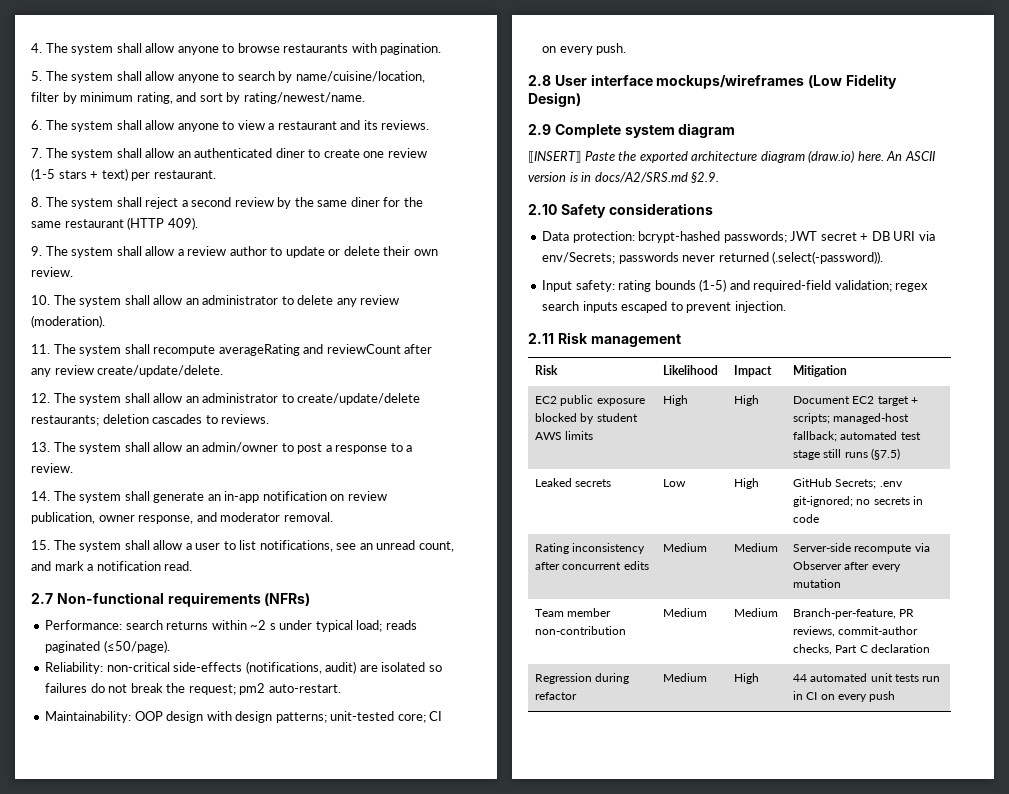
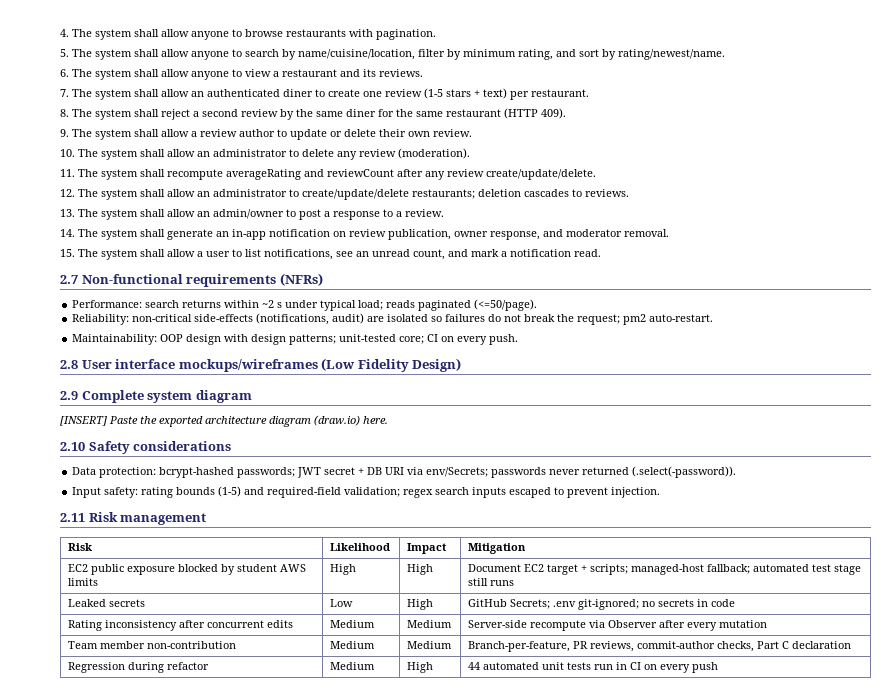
- Performance: search returns within ~2 s under typical load; reads paginated (≤50/page).
+ Performance: search returns within ~2 s under typical load; reads paginated (<=50/page).
- ⟦INSERT⟧ Paste the exported architecture diagram (draw.io) here. An ASCII version is in docs/A2/SRS.md §2.9.
+ [INSERT] Paste the exported architecture diagram (draw.io) here.
- EC2 public exposure blocked by student AWS limits | High | High | Document EC2 target + scripts; managed-host fallback; automated test stage still runs (§7.5)
+ EC2 public exposure blocked by student AWS limits | High | High | Document EC2 target + scripts; managed-host fallback; automated test stage still runs

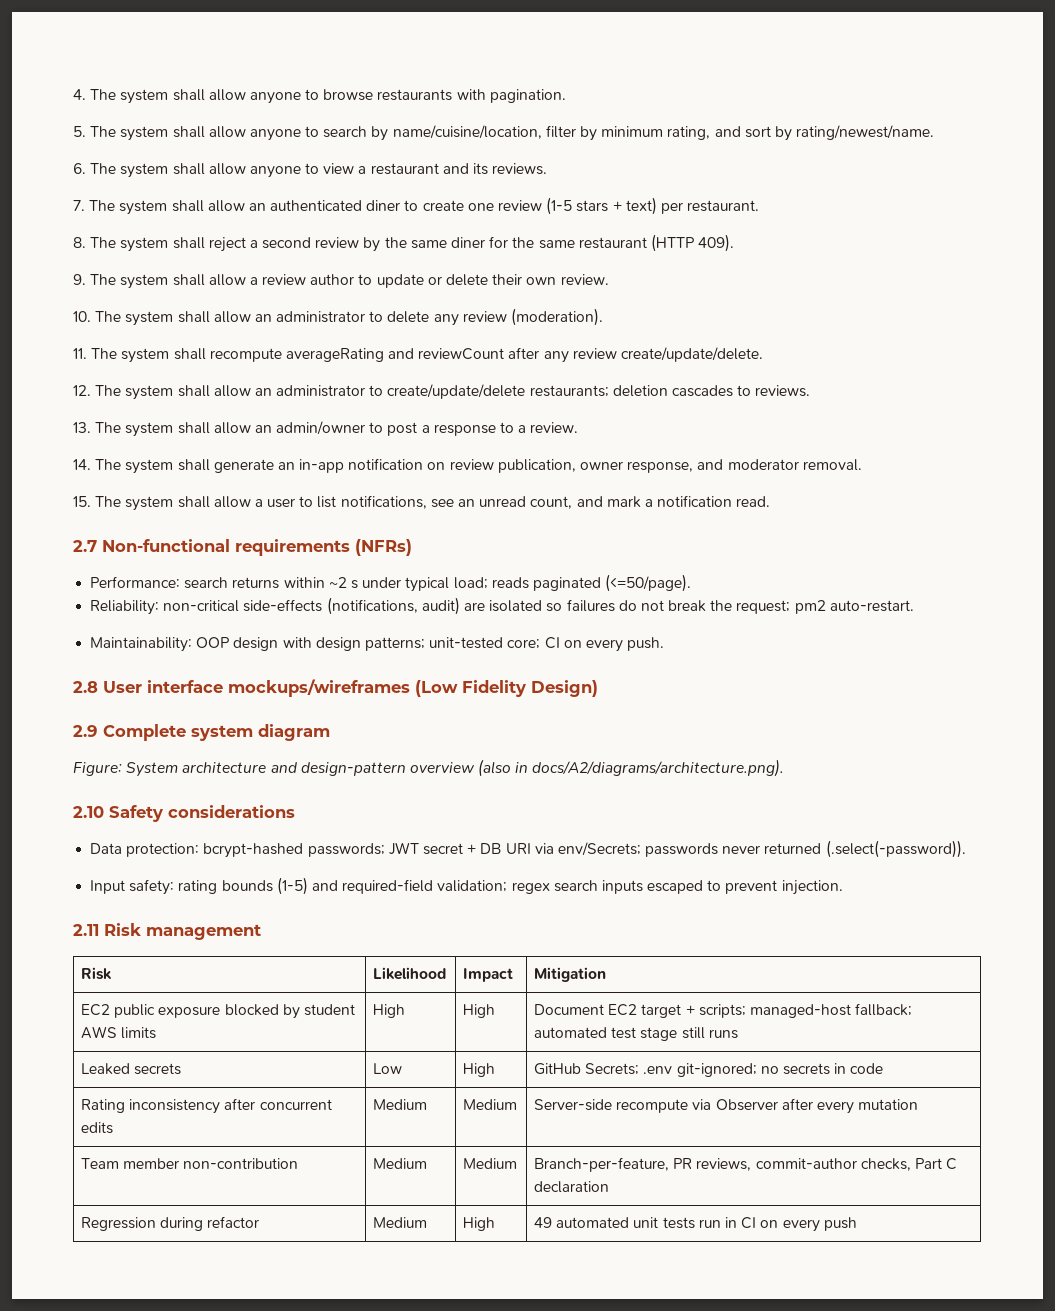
- [INSERT] Paste the exported architecture diagram (draw.io) here.
+ Figure: System architecture and design-pattern overview (also in docs/A2/diagrams/architecture.png).
- Regression during refactor | Medium | High | 44 automated unit tests run in CI on every push
+ Regression during refactor | Medium | High | 49 automated unit tests run in CI on every push

